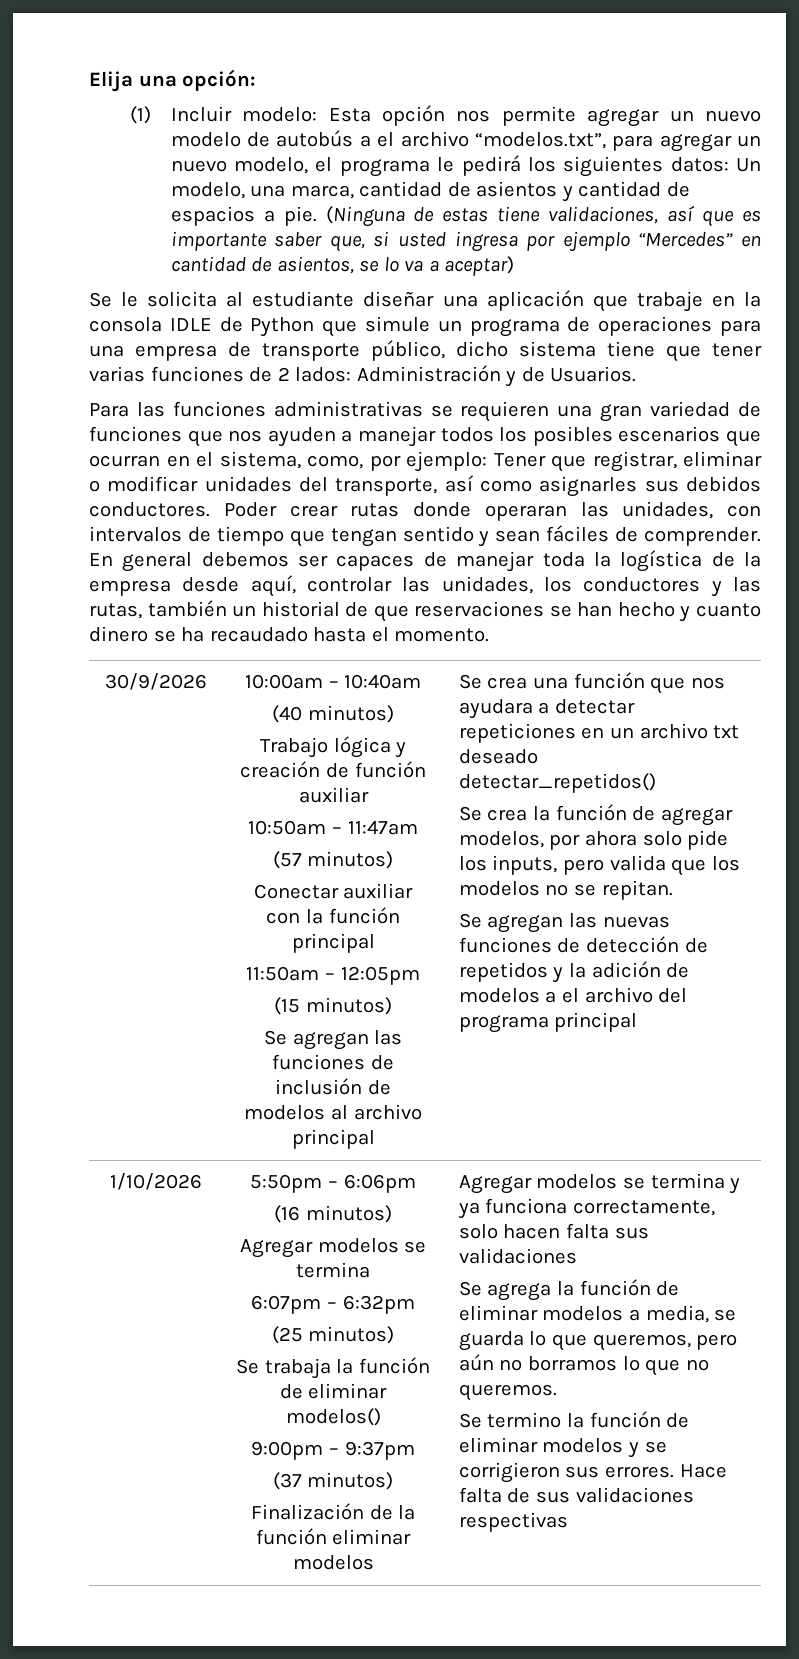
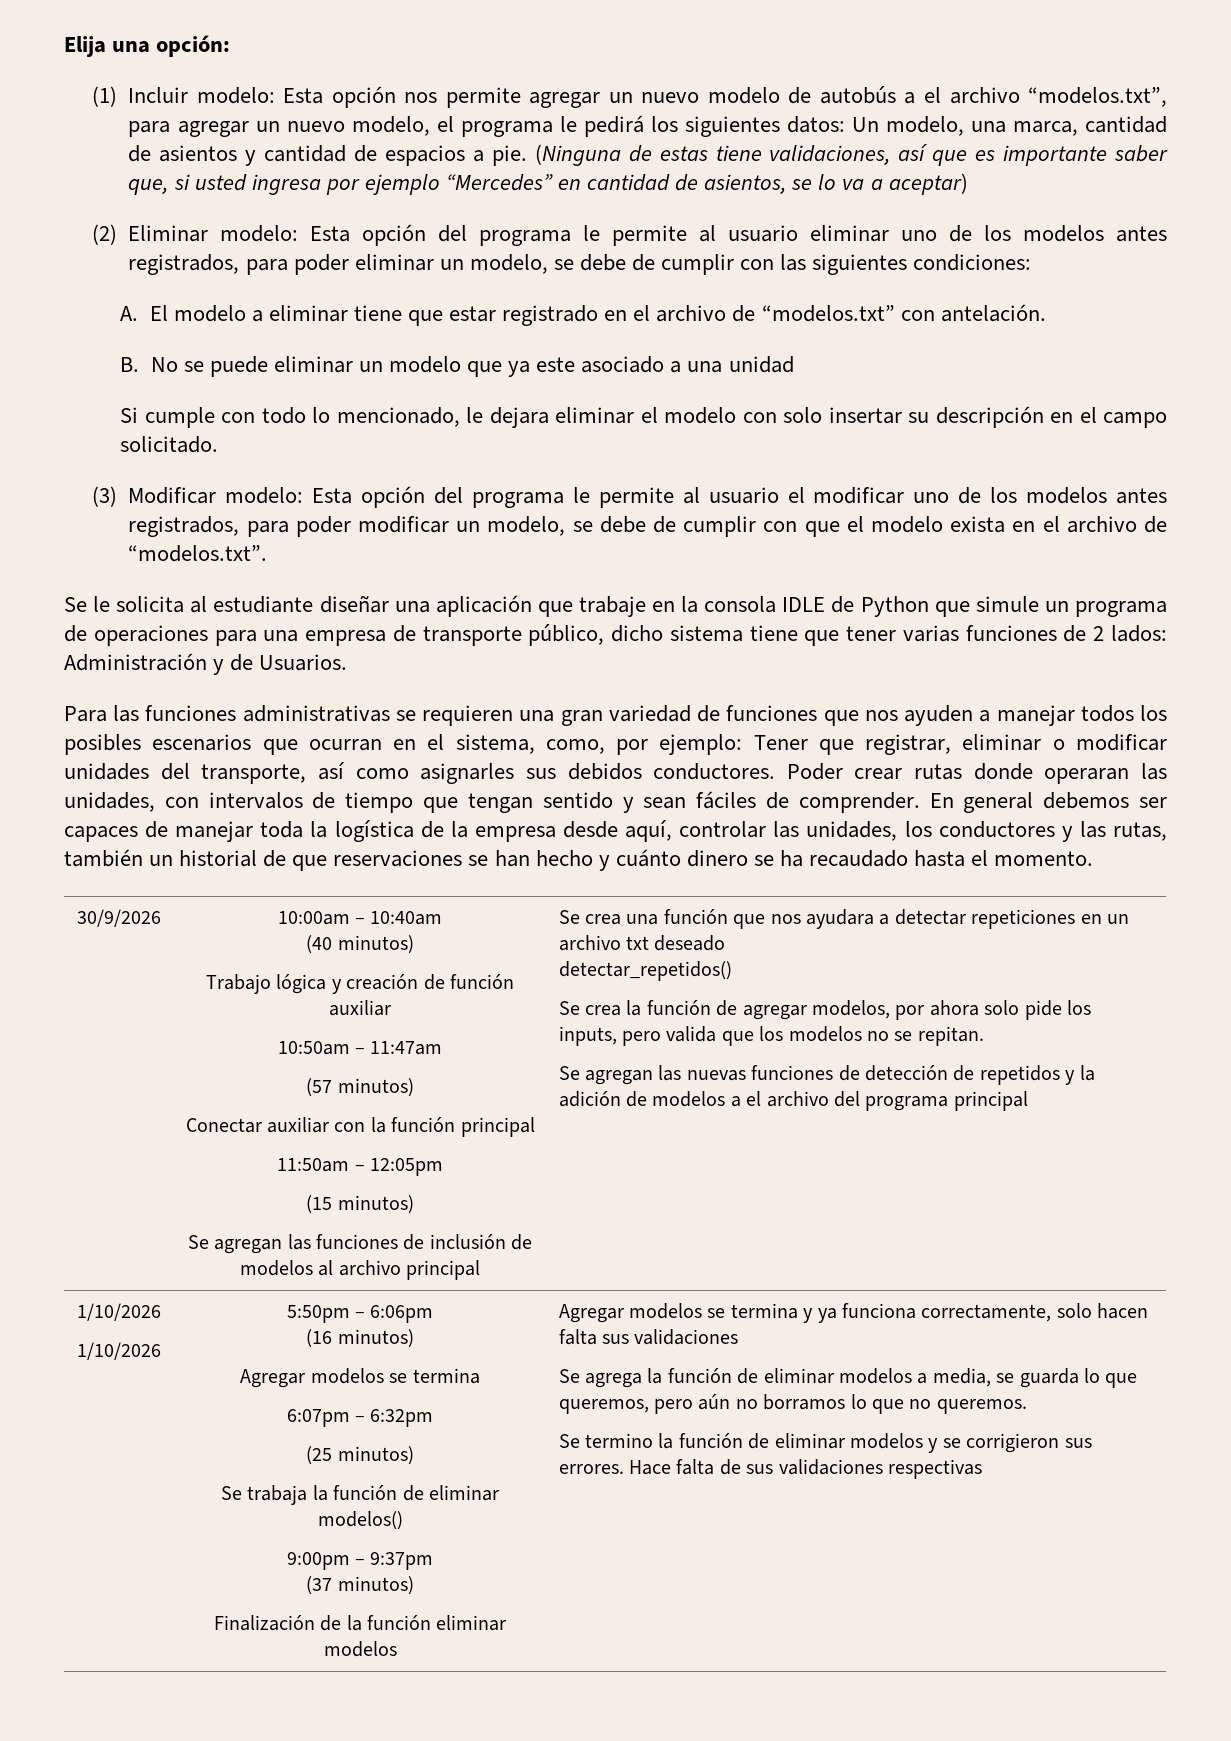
+ (2) Eliminar modelo: Esta opción del programa le permite al usuario eliminar uno de los modelos antes registrados, para poder eliminar un modelo, se debe de cumplir con las siguientes condiciones:
+ A. El modelo a eliminar tiene que estar registrado en el archivo de “modelos.txt” con antelación.
+ B. No se puede eliminar un modelo que ya este asociado a una unidad
+ Si cumple con todo lo mencionado, le dejara eliminar el modelo con solo insertar su descripción en el campo solicitado.
+ (3) Modificar modelo: Esta opción del programa le permite al usuario el modificar uno de los modelos antes registrados, para poder modificar un modelo, se debe de cumplir con que el modelo exista en el archivo de “modelos.txt”.
- En general debemos ser capaces de manejar toda la logística de la empresa desde aquí, controlar las unidades, los conductores y las rutas, también un historial de que reservaciones se han hecho y cuanto dinero se ha recaudado hasta el momento.
+ En general debemos ser capaces de manejar toda la logística de la empresa desde aquí, controlar las unidades, los conductores y las rutas, también un historial de que reservaciones se han hecho y cuánto dinero se ha recaudado hasta el momento.
  Se agregan las nuevas funciones de detección de repetidos y la adición de modelos a el archivo del programa principal
+ 1/10/2026

